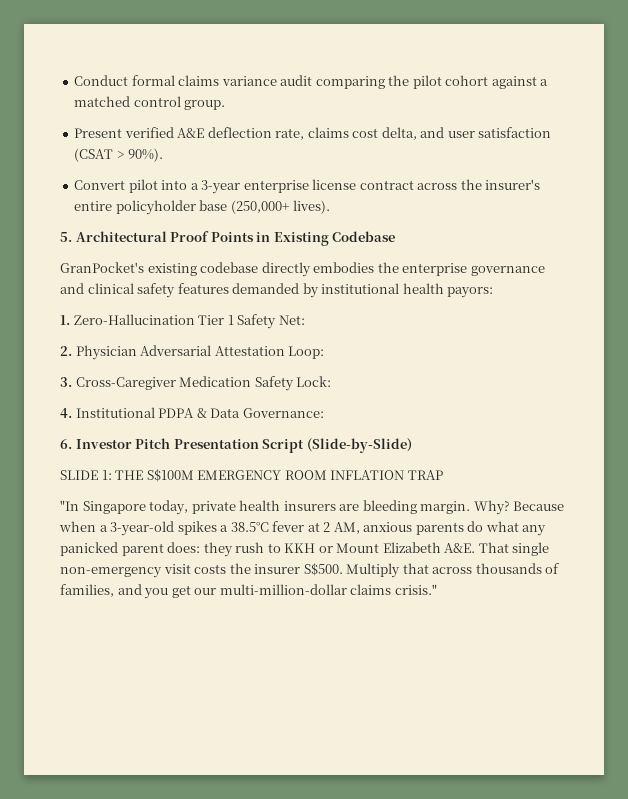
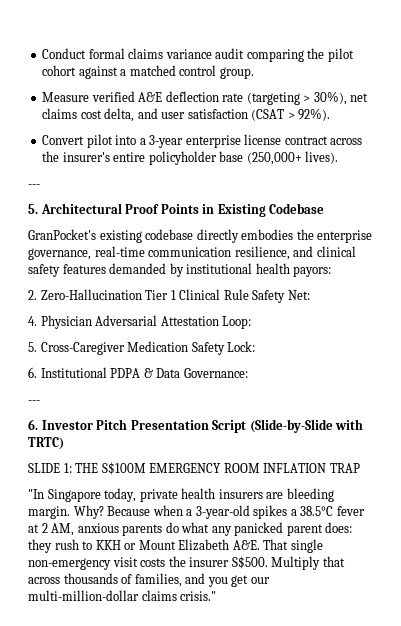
- Present verified A&E deflection rate, claims cost delta, and user satisfaction (CSAT > 90%).
+ Measure verified A&E deflection rate (targeting > 30%), net claims cost delta, and user satisfaction (CSAT > 92%).
  Convert pilot into a 3-year enterprise license contract across the insurer's entire policyholder base (250,000+ lives).
+ ---
- GranPocket's existing codebase directly embodies the enterprise governance and clinical safety features demanded by institutional health payors:
+ GranPocket's existing codebase directly embodies the enterprise governance, real-time communication resilience, and clinical safety features demanded by institutional health payors:
- 1. Zero-Hallucination Tier 1 Safety Net:
+ 2. Zero-Hallucination Tier 1 Clinical Rule Safety Net:
- 2. Physician Adversarial Attestation Loop:
+ 4. Physician Adversarial Attestation Loop:
- 3. Cross-Caregiver Medication Safety Lock:
+ 5. Cross-Caregiver Medication Safety Lock:
- 4. Institutional PDPA & Data Governance:
+ 6. Institutional PDPA & Data Governance:
+ ---
- 6. Investor Pitch Presentation Script (Slide-by-Slide)
+ 6. Investor Pitch Presentation Script (Slide-by-Slide with TRTC)

